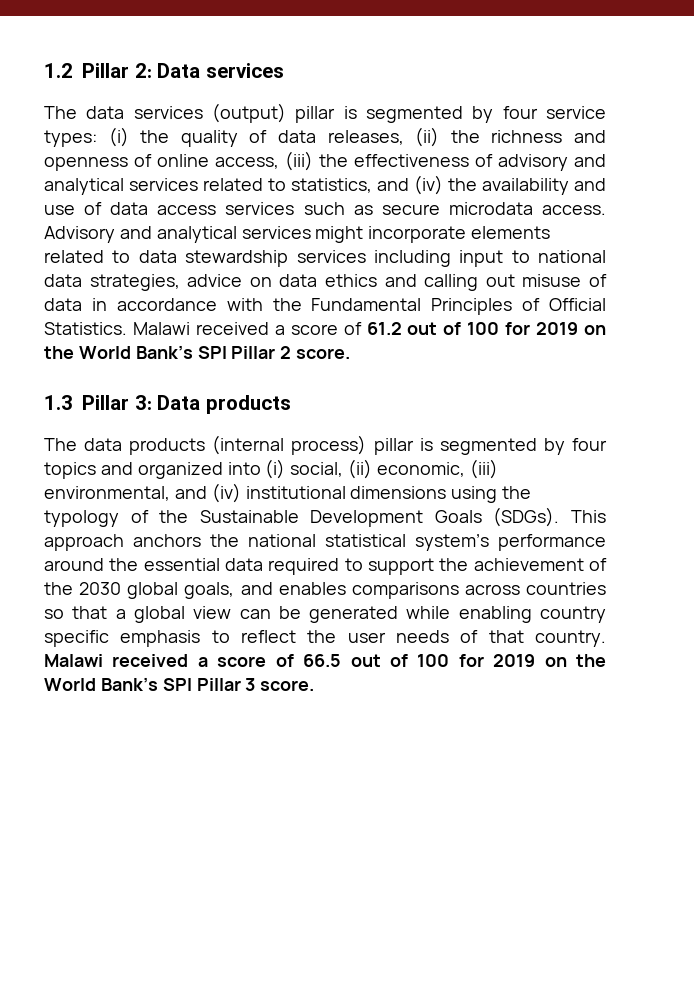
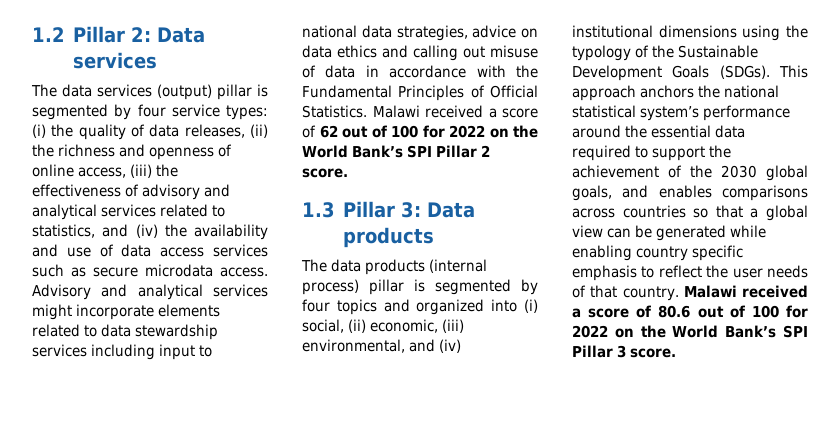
- Malawi received a score of 61.2 out of 100 for 2019 on the World Bank’s SPI Pillar 2 score.
+ Malawi received a score of 62 out of 100 for 2022 on the World Bank’s SPI Pillar 2 score.
- Malawi received a score of 66.5 out of 100 for 2019 on the World Bank’s SPI Pillar 3 score.
+ Malawi received a score of 80.6 out of 100 for 2022 on the World Bank’s SPI Pillar 3 score.

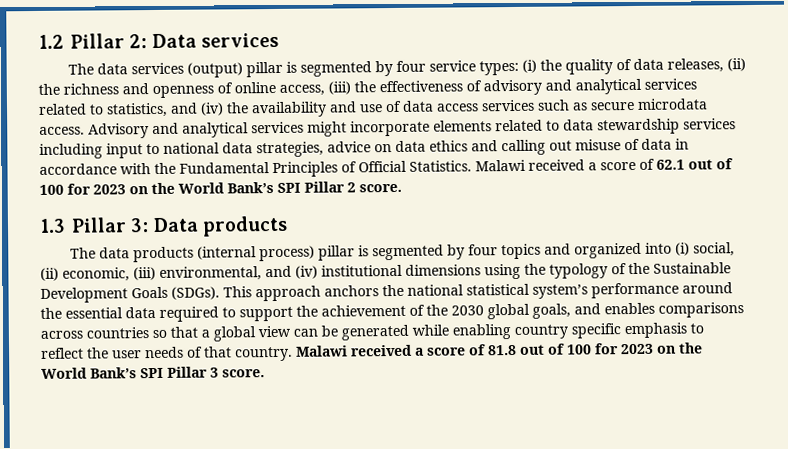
- Malawi received a score of 62 out of 100 for 2022 on the World Bank’s SPI Pillar 2 score.
+ Malawi received a score of 62.1 out of 100 for 2023 on the World Bank’s SPI Pillar 2 score.
- Malawi received a score of 80.6 out of 100 for 2022 on the World Bank’s SPI Pillar 3 score.
+ Malawi received a score of 81.8 out of 100 for 2023 on the World Bank’s SPI Pillar 3 score.

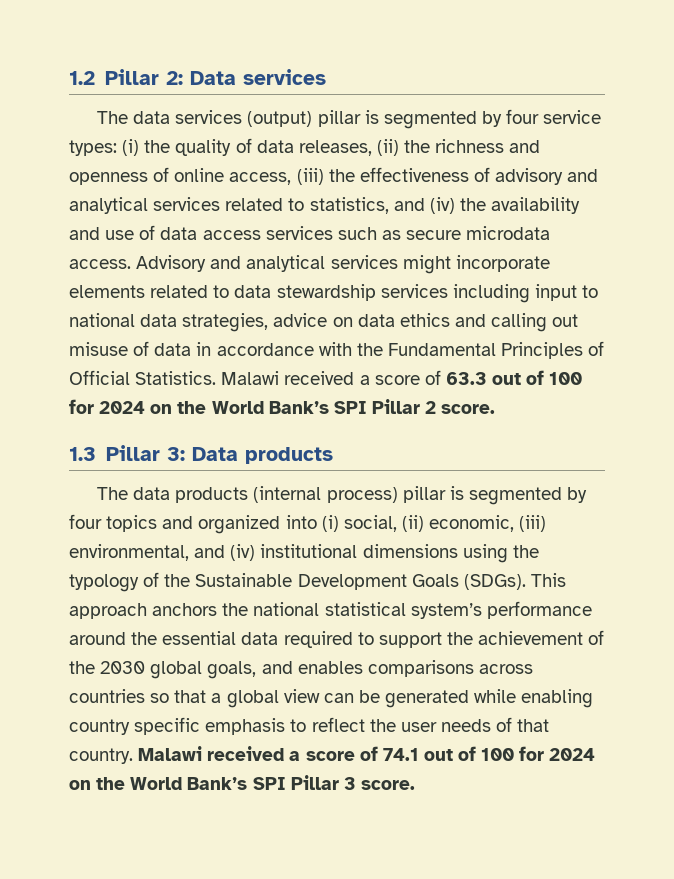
- Malawi received a score of 62.1 out of 100 for 2023 on the World Bank’s SPI Pillar 2 score.
+ Malawi received a score of 63.3 out of 100 for 2024 on the World Bank’s SPI Pillar 2 score.
- Malawi received a score of 81.8 out of 100 for 2023 on the World Bank’s SPI Pillar 3 score.
+ Malawi received a score of 74.1 out of 100 for 2024 on the World Bank’s SPI Pillar 3 score.

